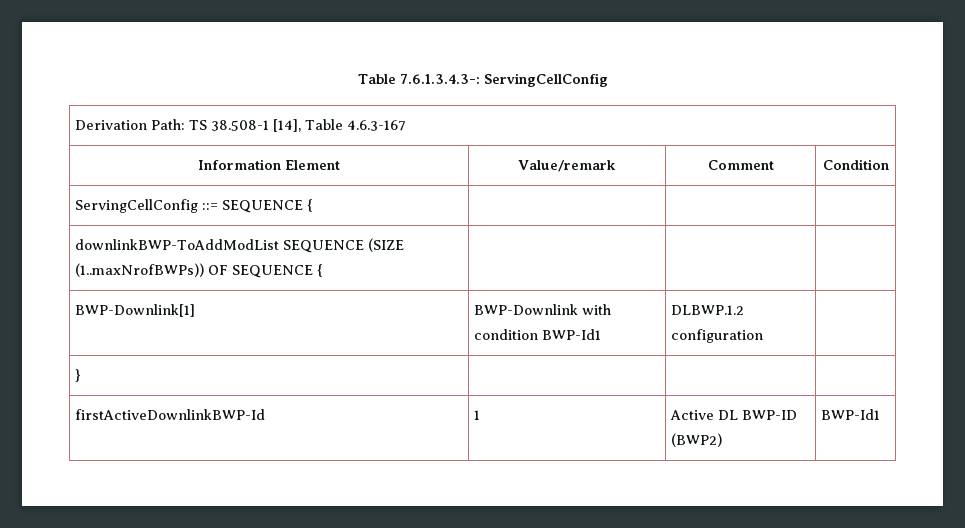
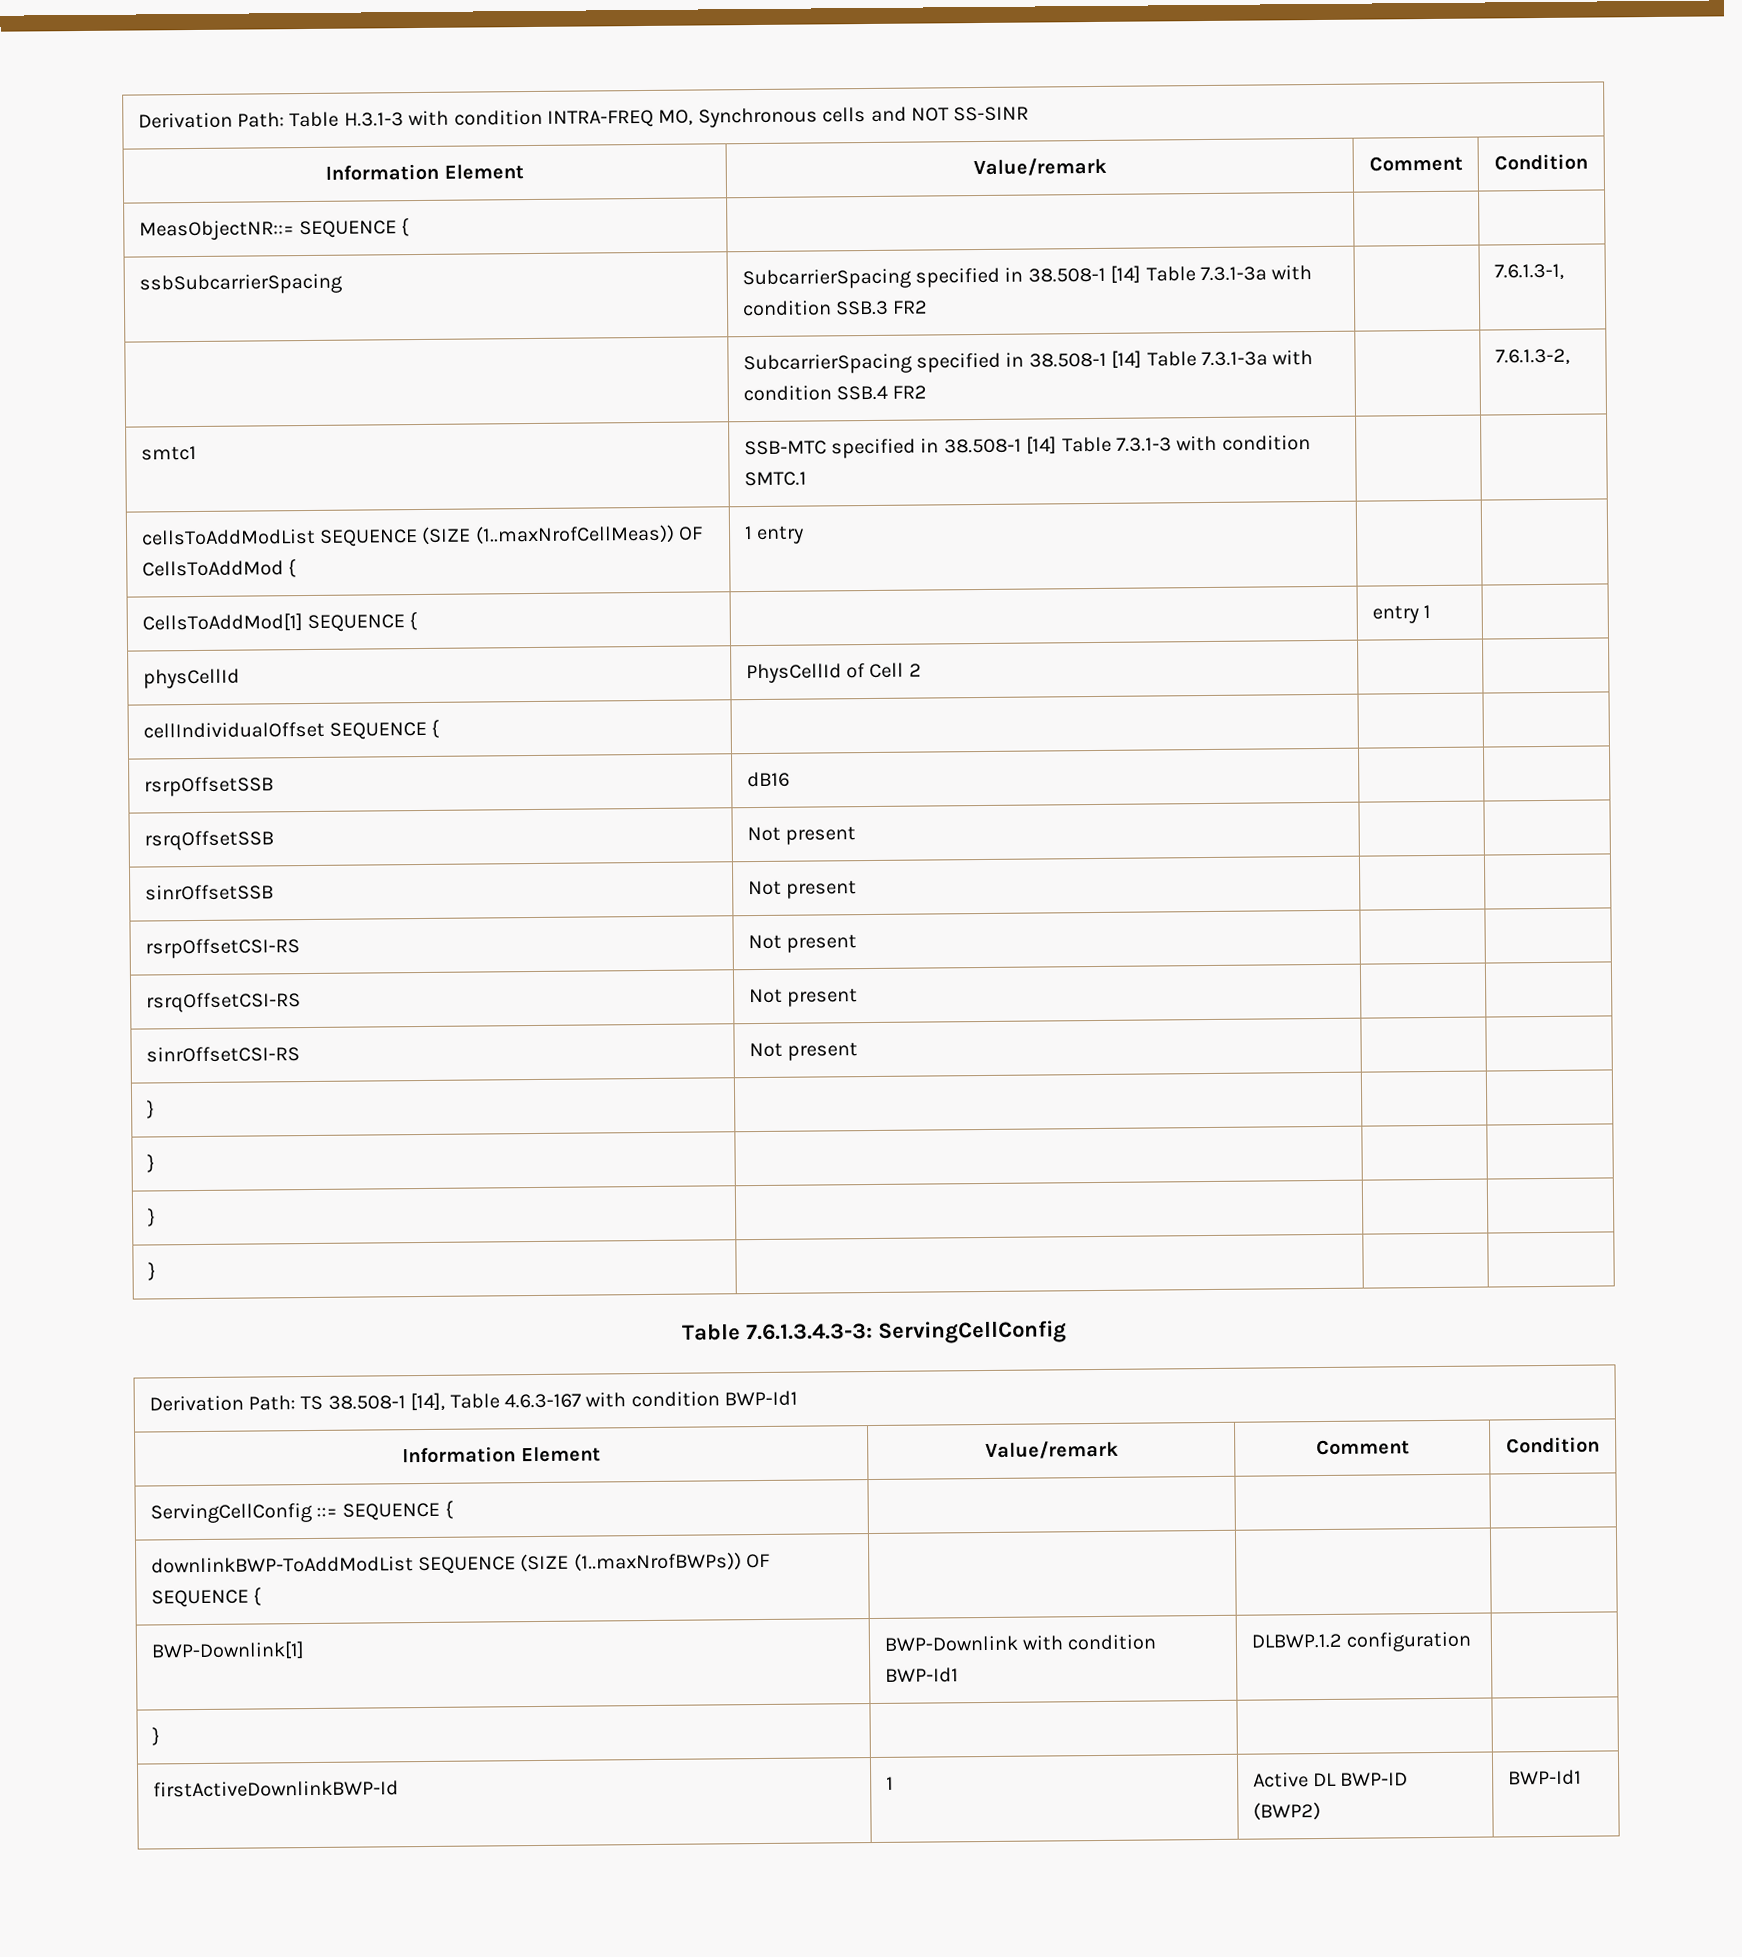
- Table 7.6.1.3.4.3-: ServingCellConfig
+ Derivation Path: Table H.3.1-3 with condition INTRA-FREQ MO, Synchronous cells and NOT SS-SINR
+ Information Element | Value/remark | Comment | Condition
+ MeasObjectNR::= SEQUENCE { | | |
+ ssbSubcarrierSpacing | SubcarrierSpacing specified in 38.508-1 [14] Table 7.3.1-3a with condition SSB.3 FR2 | | 7.6.1.3-1,
+ | SubcarrierSpacing specified in 38.508-1 [14] Table 7.3.1-3a with condition SSB.4 FR2 | | 7.6.1.3-2,
+ smtc1 | SSB-MTC specified in 38.508-1 [14] Table 7.3.1-3 with condition SMTC.1 | |
+ cellsToAddModList SEQUENCE (SIZE (1..maxNrofCellMeas)) OF CellsToAddMod { | 1 entry | |
+ CellsToAddMod[1] SEQUENCE { | | entry 1 |
+ physCellId | PhysCellId of Cell 2 | |
+ cellIndividualOffset SEQUENCE { | | |
+ rsrpOffsetSSB | dB16 | |
+ rsrqOffsetSSB | Not present | |
+ sinrOffsetSSB | Not present | |
+ rsrpOffsetCSI-RS | Not present | |
+ rsrqOffsetCSI-RS | Not present | |
+ sinrOffsetCSI-RS | Not present | |
+ } | | |
+ } | | |
+ } | | |
+ } | | |
+ Table 7.6.1.3.4.3-3: ServingCellConfig
- Derivation Path: TS 38.508-1 [14], Table 4.6.3-167
+ Derivation Path: TS 38.508-1 [14], Table 4.6.3-167 with condition BWP-Id1

